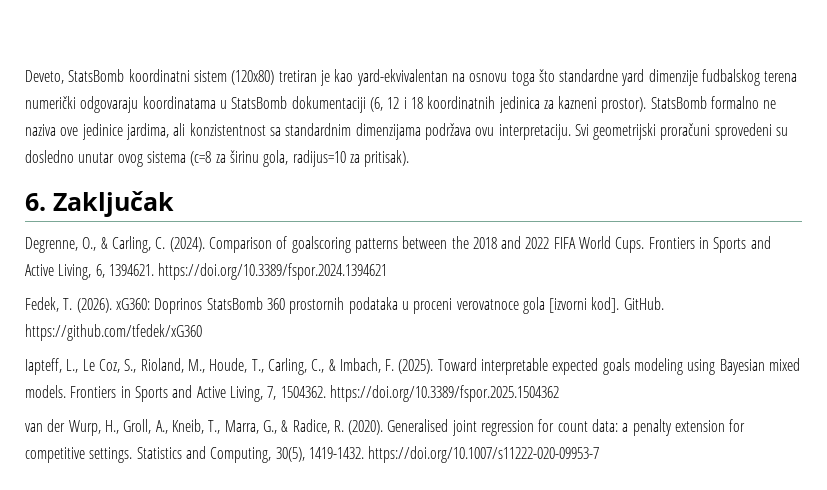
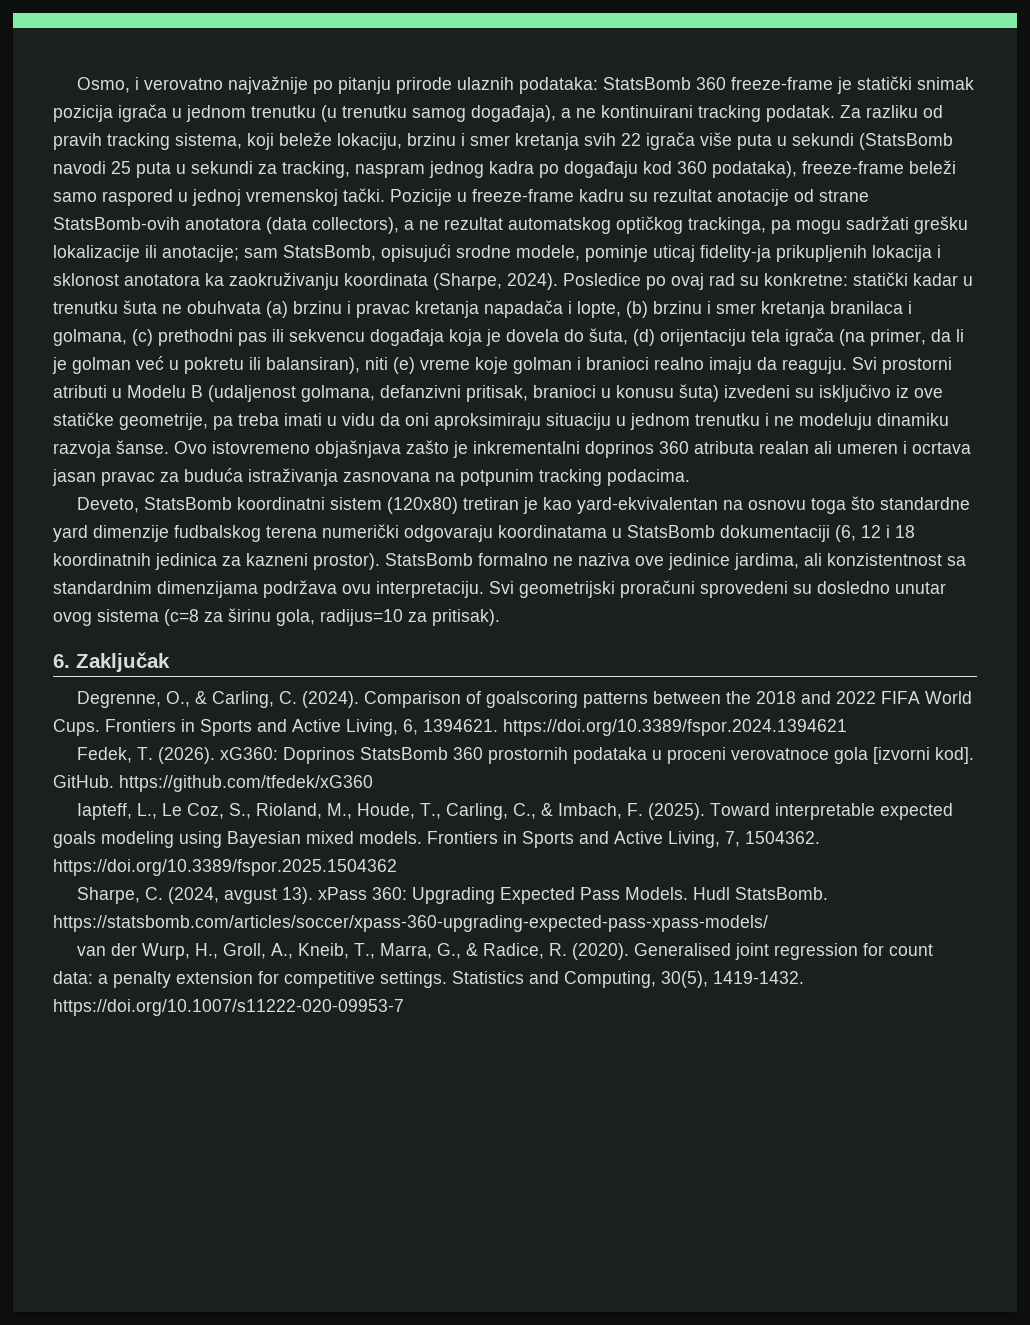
+ Osmo, i verovatno najvažnije po pitanju prirode ulaznih podataka: StatsBomb 360 freeze-frame je statički snimak pozicija igrača u jednom trenutku (u trenutku samog događaja), a ne kontinuirani tracking podatak. Za razliku od pravih tracking sistema, koji beleže lokaciju, brzinu i smer kretanja svih 22 igrača više puta u sekundi (StatsBomb navodi 25 puta u sekundi za tracking, naspram jednog kadra po događaju kod 360 podataka), freeze-frame beleži samo raspored u jednoj vremenskoj tački. Pozicije u freeze-frame kadru su rezultat anotacije od strane StatsBomb-ovih anotatora (data collectors), a ne rezultat automatskog optičkog trackinga, pa mogu sadržati grešku lokalizacije ili anotacije; sam StatsBomb, opisujući srodne modele, pominje uticaj fidelity-ja prikupljenih lokacija i sklonost anotatora ka zaokruživanju koordinata (Sharpe, 2024). Posledice po ovaj rad su konkretne: statički kadar u trenutku šuta ne obuhvata (a) brzinu i pravac kretanja napadača i lopte, (b) brzinu i smer kretanja branilaca i golmana, (c) prethodni pas ili sekvencu događaja koja je dovela do šuta, (d) orijentaciju tela igrača (na primer, da li je golman već u pokretu ili balansiran), niti (e) vreme koje golman i branioci realno imaju da reaguju. Svi prostorni atributi u Modelu B (udaljenost golmana, defanzivni pritisak, branioci u konusu šuta) izvedeni su isključivo iz ove statičke geometrije, pa treba imati u vidu da oni aproksimiraju situaciju u jednom trenutku i ne modeluju dinamiku razvoja šanse. Ovo istovremeno objašnjava zašto je inkrementalni doprinos 360 atributa realan ali umeren i ocrtava jasan pravac za buduća istraživanja zasnovana na potpunim tracking podacima.
+ Sharpe, C. (2024, avgust 13). xPass 360: Upgrading Expected Pass Models. Hudl StatsBomb. https://statsbomb.com/articles/soccer/xpass-360-upgrading-expected-pass-xpass-models/

